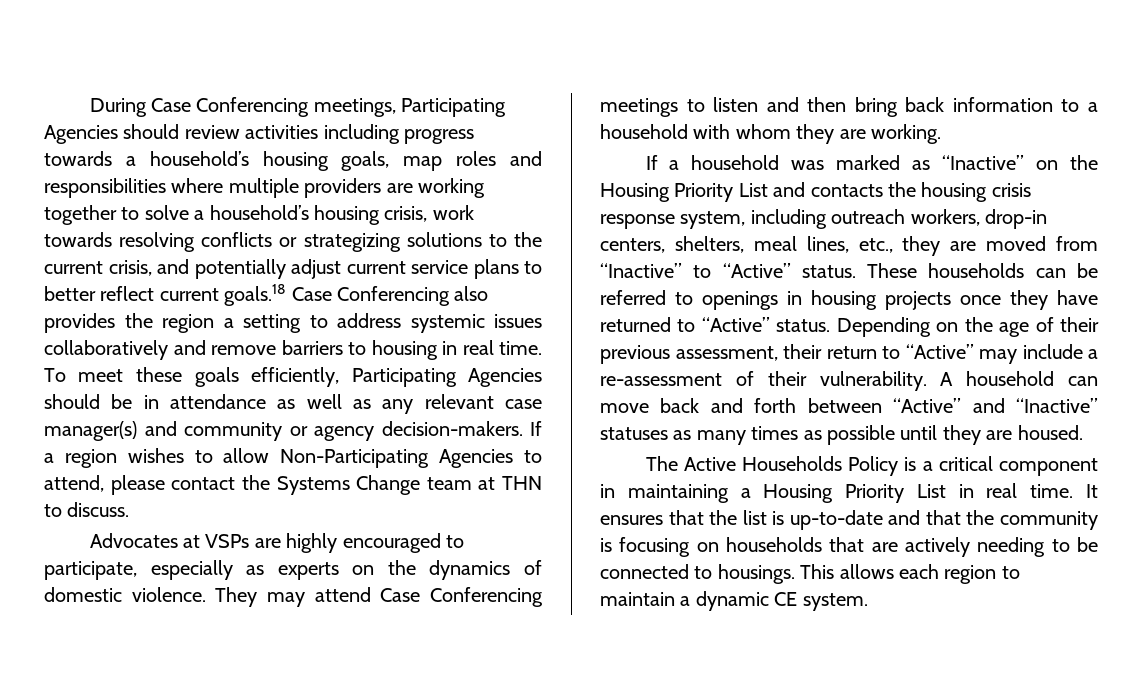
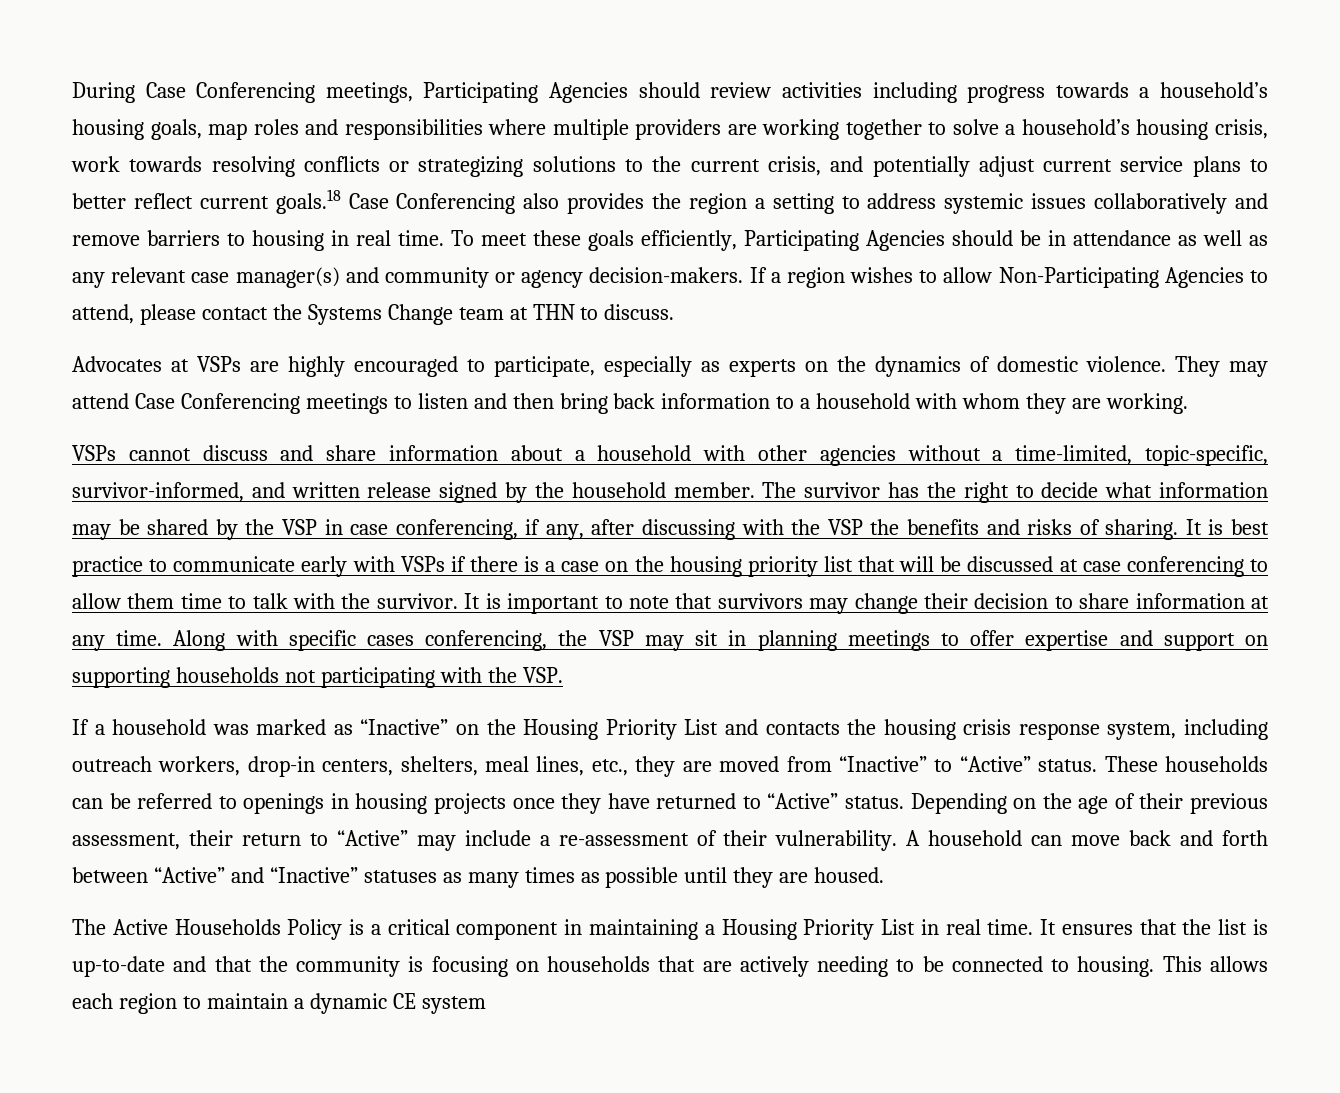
+ VSPs cannot discuss and share information about a household with other agencies without a time-limited, topic-specific, survivor-informed, and written release signed by the household member. The survivor has the right to decide what information may be shared by the VSP in case conferencing, if any, after discussing with the VSP the benefits and risks of sharing. It is best practice to communicate early with VSPs if there is a case on the housing priority list that will be discussed at case conferencing to allow them time to talk with the survivor. It is important to note that survivors may change their decision to share information at any time. Along with specific cases conferencing, the VSP may sit in planning meetings to offer expertise and support on supporting households not participating with the VSP.
- It ensures that the list is up-to-date and that the community is focusing on households that are actively needing to be connected to housings.
+ It ensures that the list is up-to-date and that the community is focusing on households that are actively needing to be connected to housing.
- This allows each region to maintain a dynamic CE system.
+ This allows each region to maintain a dynamic CE system

